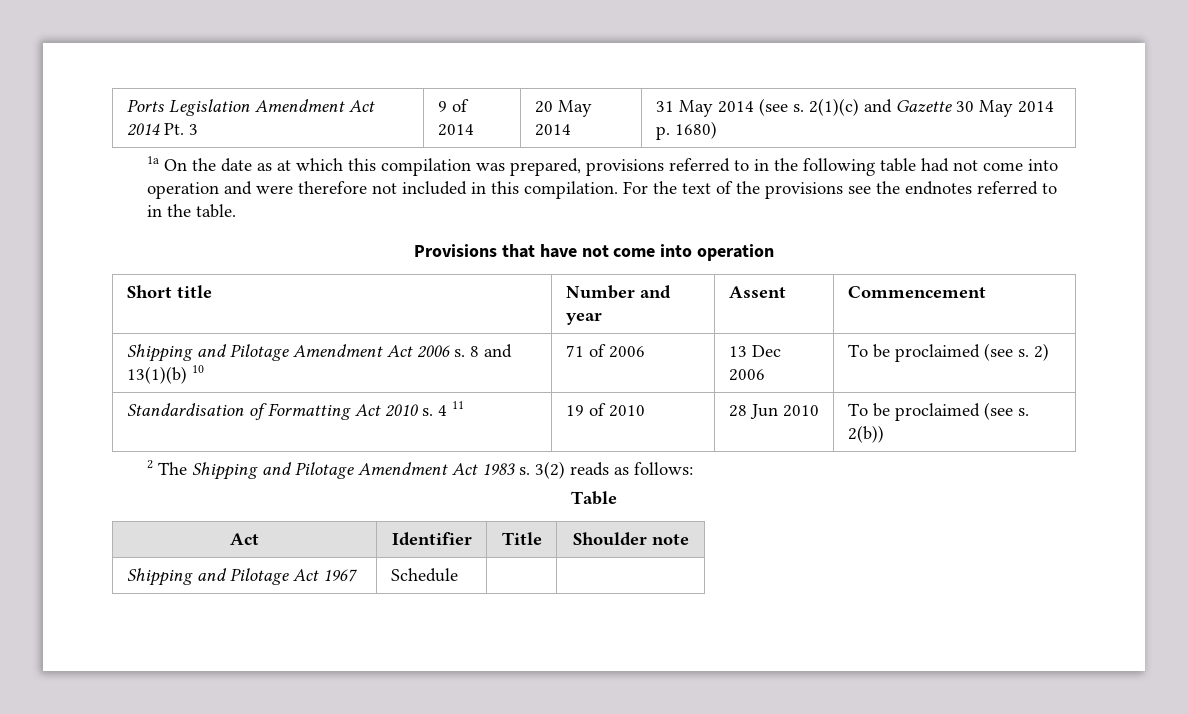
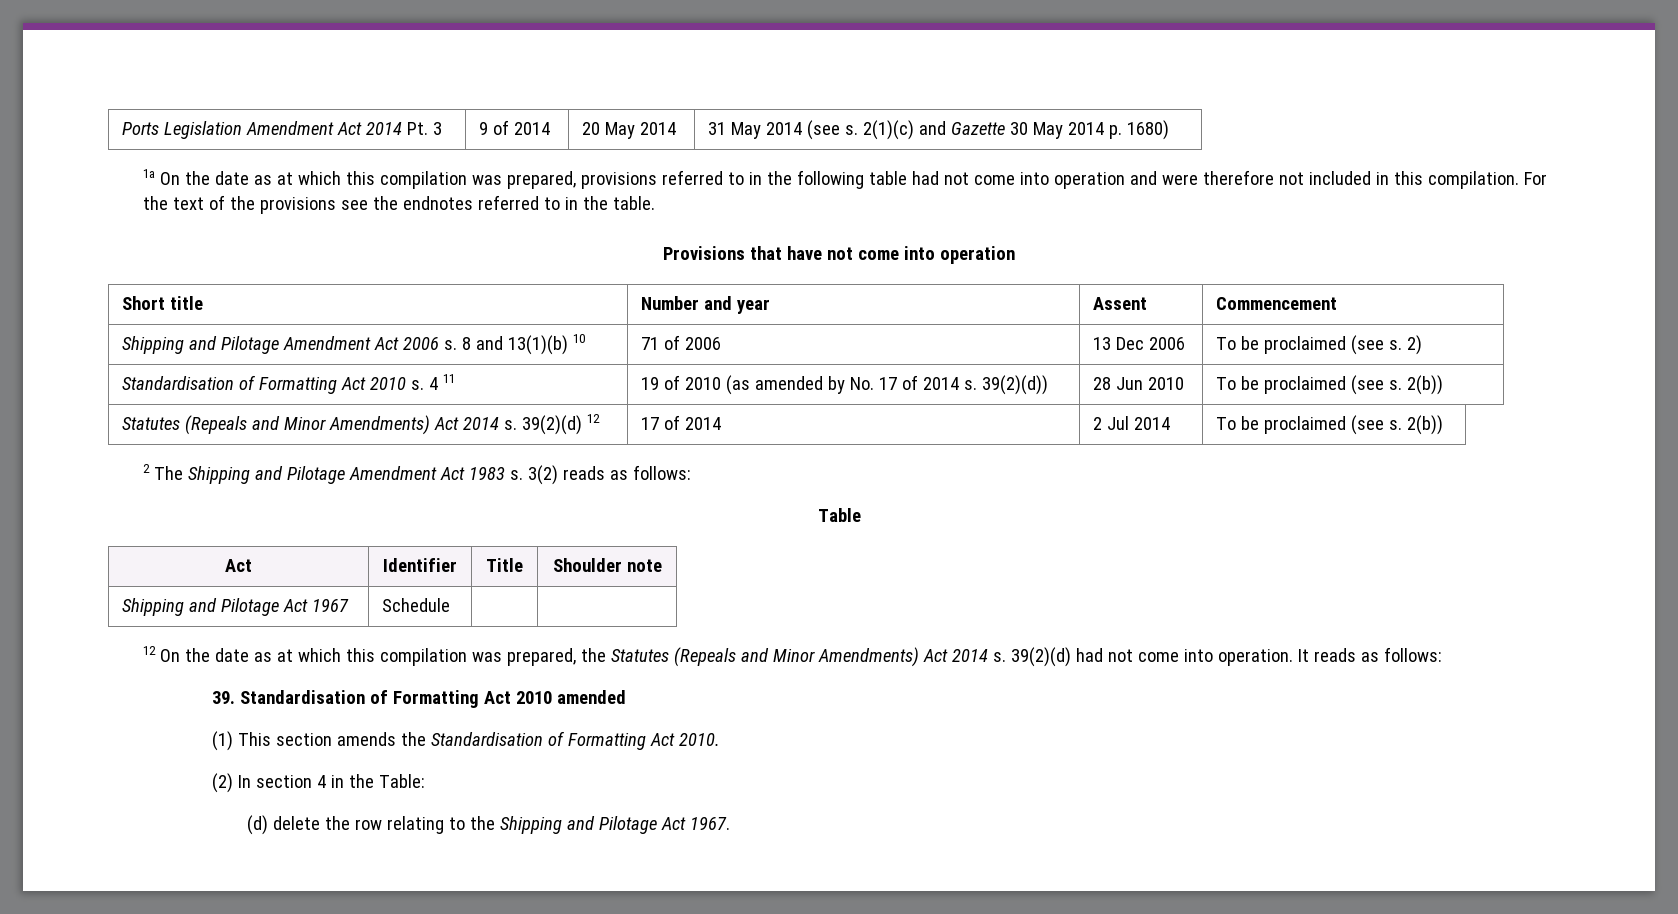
- Standardisation of Formatting Act 2010 s. 4 11 | 19 of 2010 | 28 Jun 2010 | To be proclaimed (see s. 2(b))
+ Standardisation of Formatting Act 2010 s. 4 11 | 19 of 2010 (as amended by No. 17 of 2014 s. 39(2)(d)) | 28 Jun 2010 | To be proclaimed (see s. 2(b))
+ Statutes (Repeals and Minor Amendments) Act 2014 s. 39(2)(d) 12 | 17 of 2014 | 2 Jul 2014 | To be proclaimed (see s. 2(b))
+ 12 On the date as at which this compilation was prepared, the Statutes (Repeals and Minor Amendments) Act 2014 s. 39(2)(d) had not come into operation. It reads as follows:
+ 39. Standardisation of Formatting Act 2010 amended
+ (1) This section amends the Standardisation of Formatting Act 2010.
+ (2) In section 4 in the Table:
+ (d) delete the row relating to the Shipping and Pilotage Act 1967.

